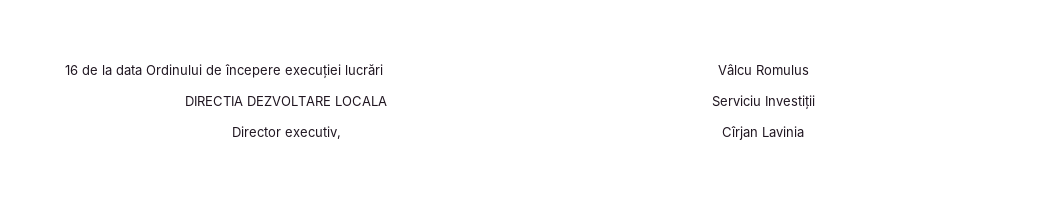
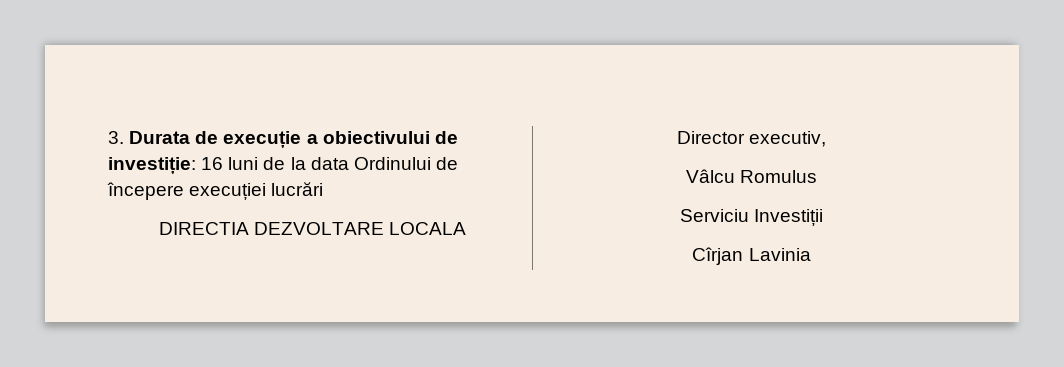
- 16 de la data Ordinului de începere execuției lucrări
+ 3. Durata de execuție a obiectivului de investiție: 16 luni de la data Ordinului de începere execuției lucrări

